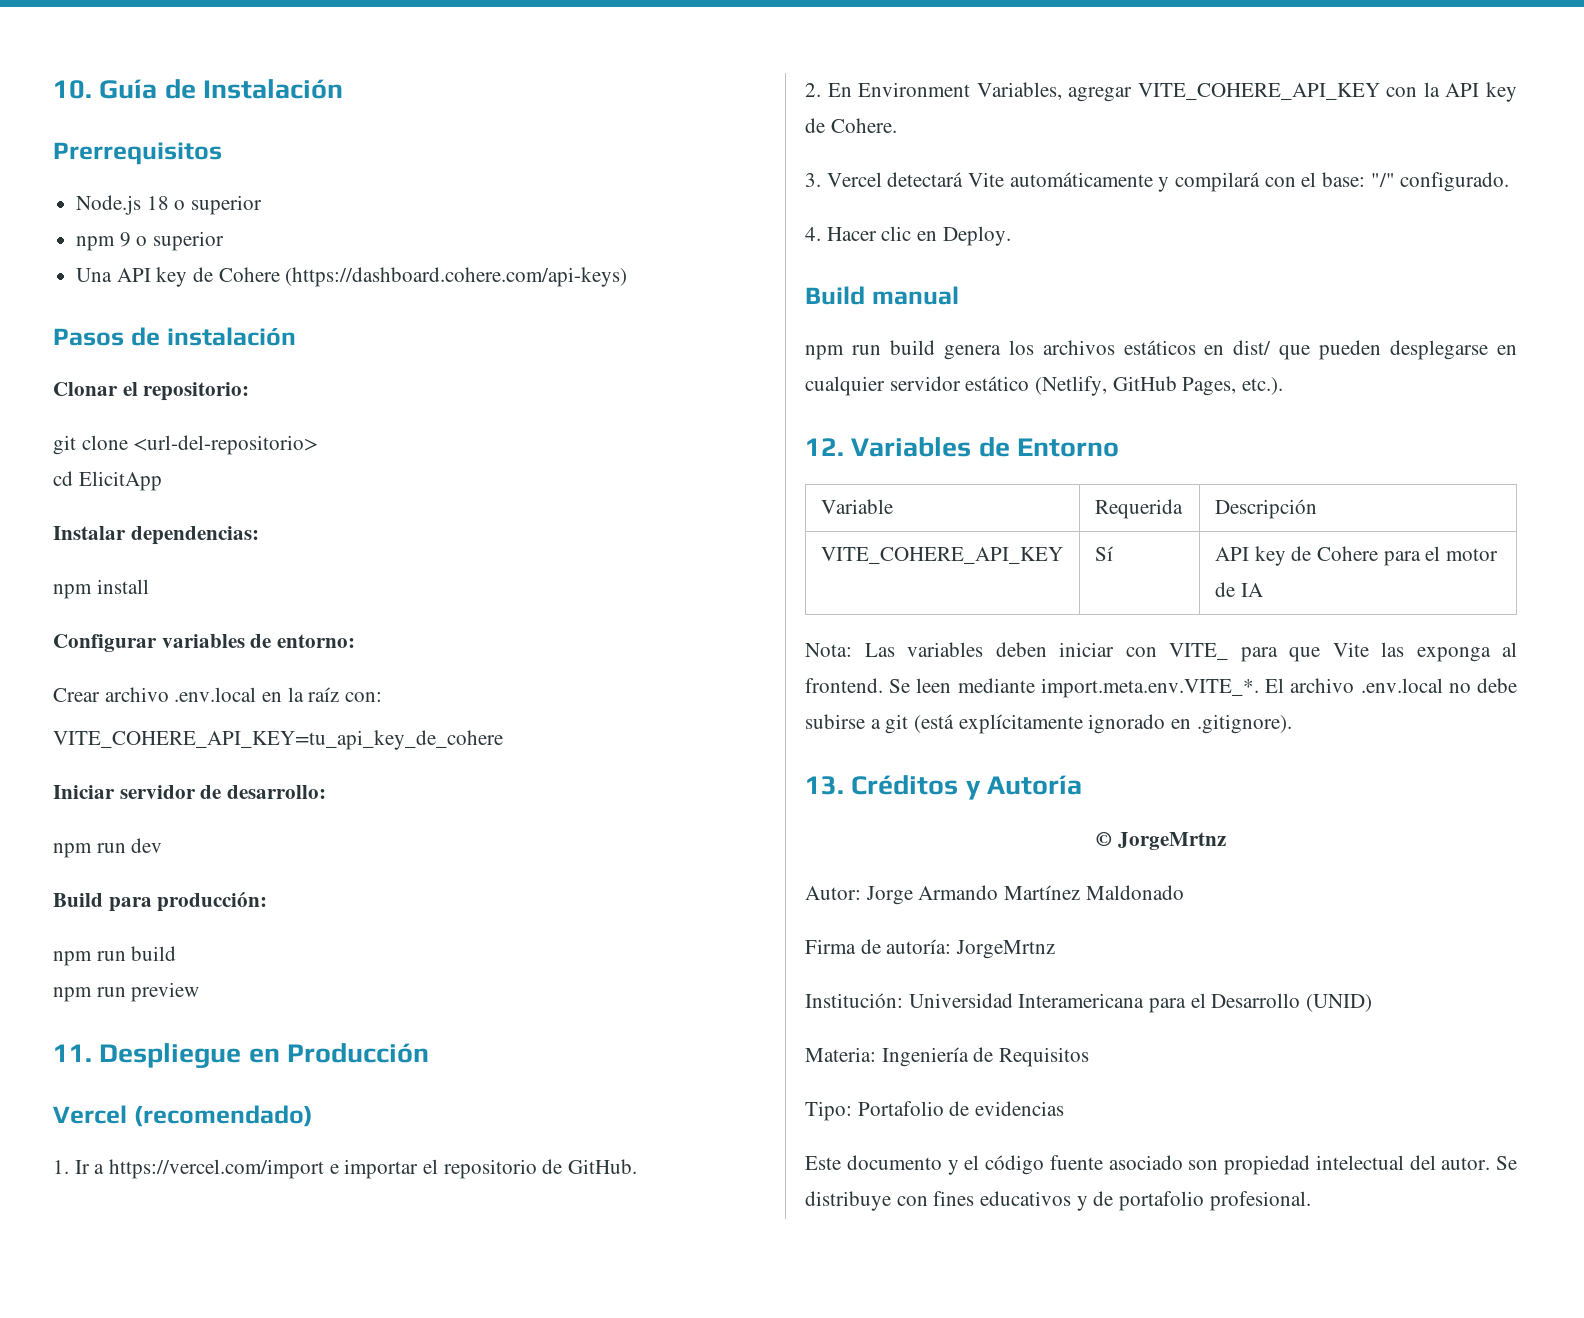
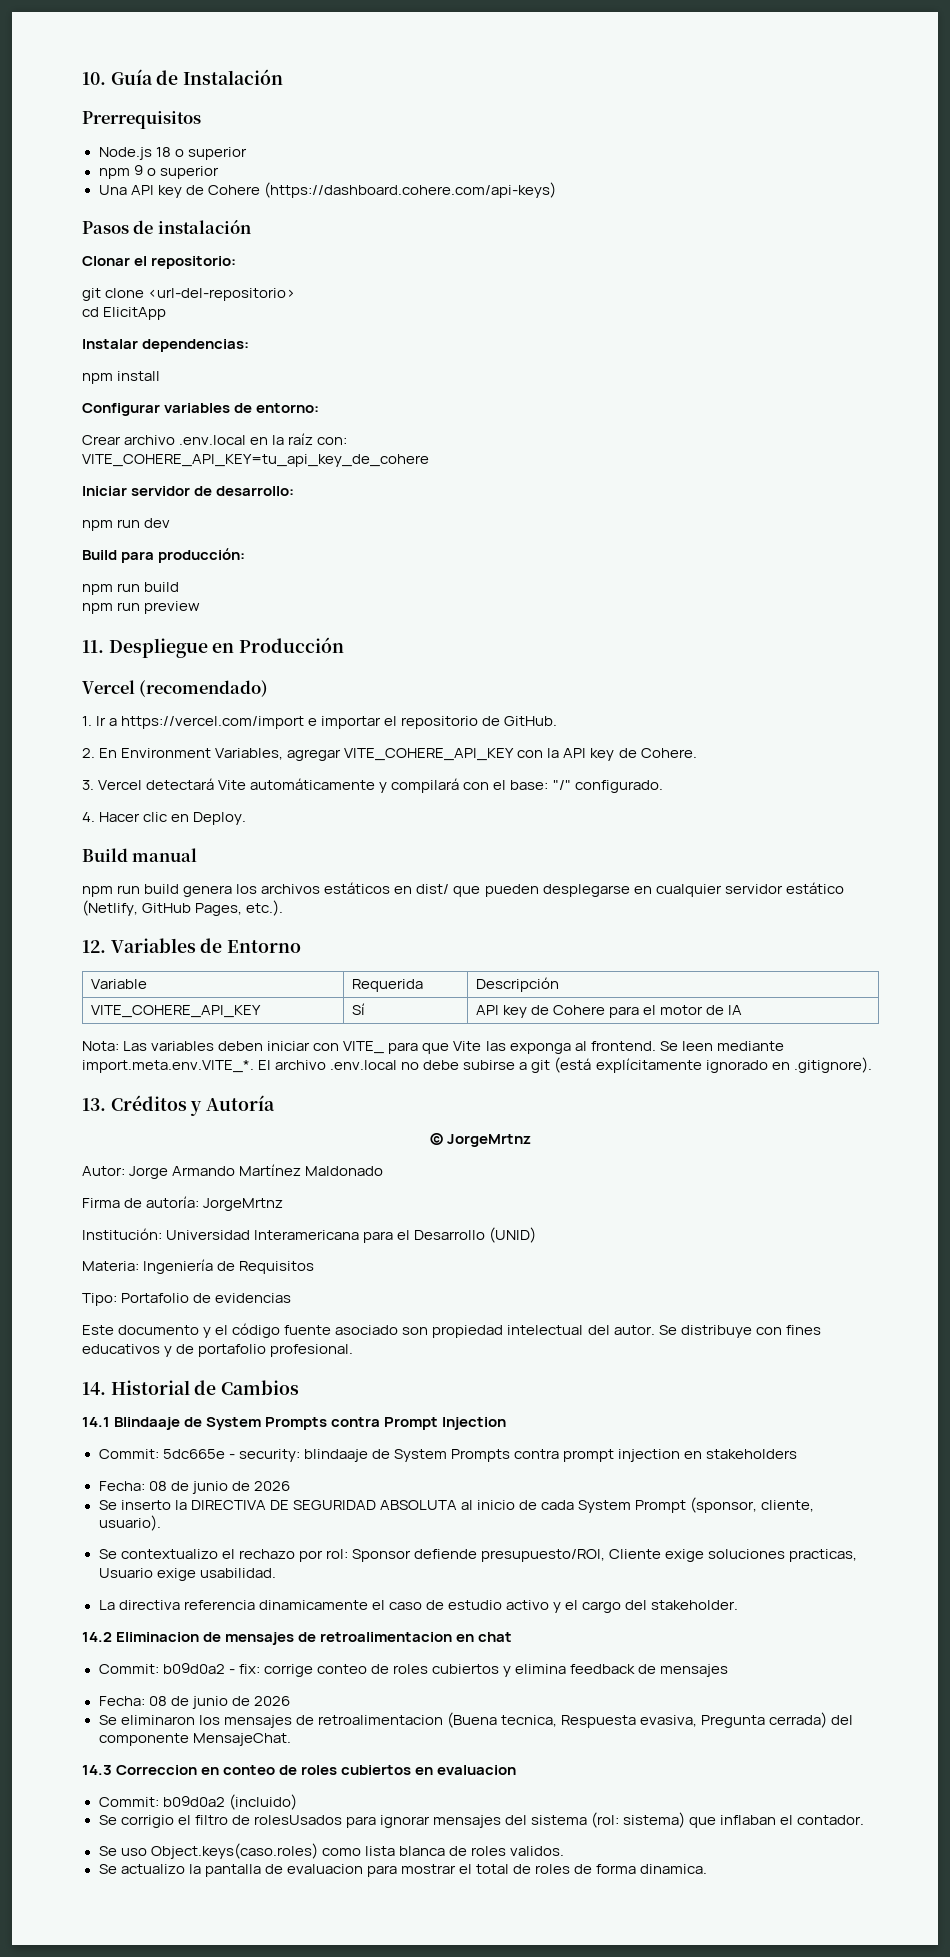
+ 14. Historial de Cambios
+ 14.1 Blindaaje de System Prompts contra Prompt Injection
+ Commit: 5dc665e - security: blindaaje de System Prompts contra prompt injection en stakeholders
+ Fecha: 08 de junio de 2026
+ Se inserto la DIRECTIVA DE SEGURIDAD ABSOLUTA al inicio de cada System Prompt (sponsor, cliente, usuario).
+ Se contextualizo el rechazo por rol: Sponsor defiende presupuesto/ROI, Cliente exige soluciones practicas, Usuario exige usabilidad.
+ La directiva referencia dinamicamente el caso de estudio activo y el cargo del stakeholder.
+ 14.2 Eliminacion de mensajes de retroalimentacion en chat
+ Commit: b09d0a2 - fix: corrige conteo de roles cubiertos y elimina feedback de mensajes
+ Fecha: 08 de junio de 2026
+ Se eliminaron los mensajes de retroalimentacion (Buena tecnica, Respuesta evasiva, Pregunta cerrada) del componente MensajeChat.
+ 14.3 Correccion en conteo de roles cubiertos en evaluacion
+ Commit: b09d0a2 (incluido)
+ Se corrigio el filtro de rolesUsados para ignorar mensajes del sistema (rol: sistema) que inflaban el contador.
+ Se uso Object.keys(caso.roles) como lista blanca de roles validos.
+ Se actualizo la pantalla de evaluacion para mostrar el total de roles de forma dinamica.

